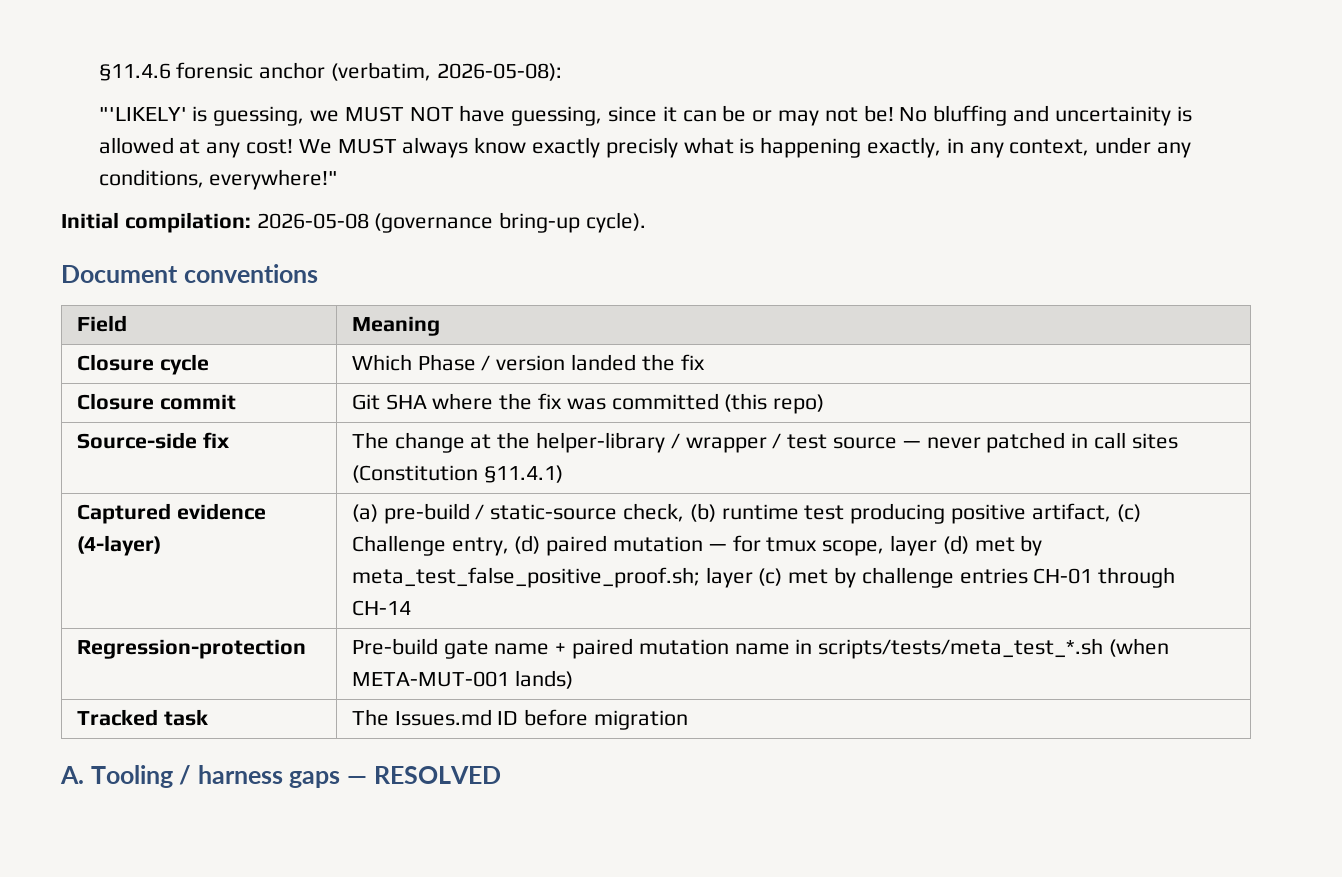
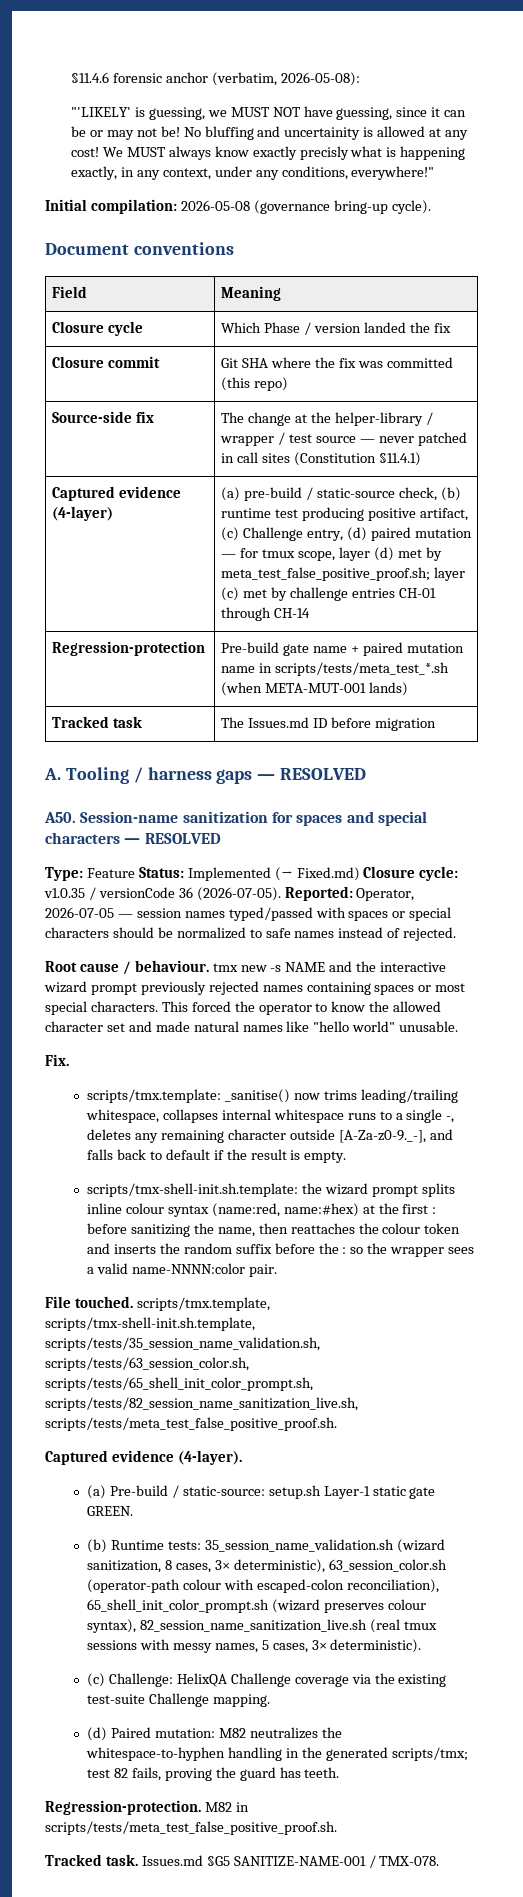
+ A50. Session-name sanitization for spaces and special characters — RESOLVED
+ Type: Feature Status: Implemented (→ Fixed.md) Closure cycle: v1.0.35 / versionCode 36 (2026-07-05). Reported: Operator, 2026-07-05 — session names typed/passed with spaces or special characters should be normalized to safe names instead of rejected.
+ Root cause / behaviour. tmx new -s NAME and the interactive wizard prompt previously rejected names containing spaces or most special characters. This forced the operator to know the allowed character set and made natural names like "hello world" unusable.
+ Fix.
+ scripts/tmx.template: _sanitise() now trims leading/trailing whitespace, collapses internal whitespace runs to a single -, deletes any remaining character outside [A-Za-z0-9._-], and falls back to default if the result is empty.
+ scripts/tmx-shell-init.sh.template: the wizard prompt splits inline colour syntax (name:red, name:#hex) at the first : before sanitizing the name, then reattaches the colour token and inserts the random suffix before the : so the wrapper sees a valid name-NNNN:color pair.
+ File touched. scripts/tmx.template, scripts/tmx-shell-init.sh.template, scripts/tests/35_session_name_validation.sh, scripts/tests/63_session_color.sh, scripts/tests/65_shell_init_color_prompt.sh, scripts/tests/82_session_name_sanitization_live.sh, scripts/tests/meta_test_false_positive_proof.sh.
+ Captured evidence (4-layer).
+ (a) Pre-build / static-source: setup.sh Layer-1 static gate GREEN.
+ (b) Runtime tests: 35_session_name_validation.sh (wizard sanitization, 8 cases, 3× deterministic), 63_session_color.sh (operator-path colour with escaped-colon reconciliation), 65_shell_init_color_prompt.sh (wizard preserves colour syntax), 82_session_name_sanitization_live.sh (real tmux sessions with messy names, 5 cases, 3× deterministic).
+ (c) Challenge: HelixQA Challenge coverage via the existing test-suite Challenge mapping.
+ (d) Paired mutation: M82 neutralizes the whitespace-to-hyphen handling in the generated scripts/tmx; test 82 fails, proving the guard has teeth.
+ Regression-protection. M82 in scripts/tests/meta_test_false_positive_proof.sh.
+ Tracked task. Issues.md §G5 SANITIZE-NAME-001 / TMX-078.

